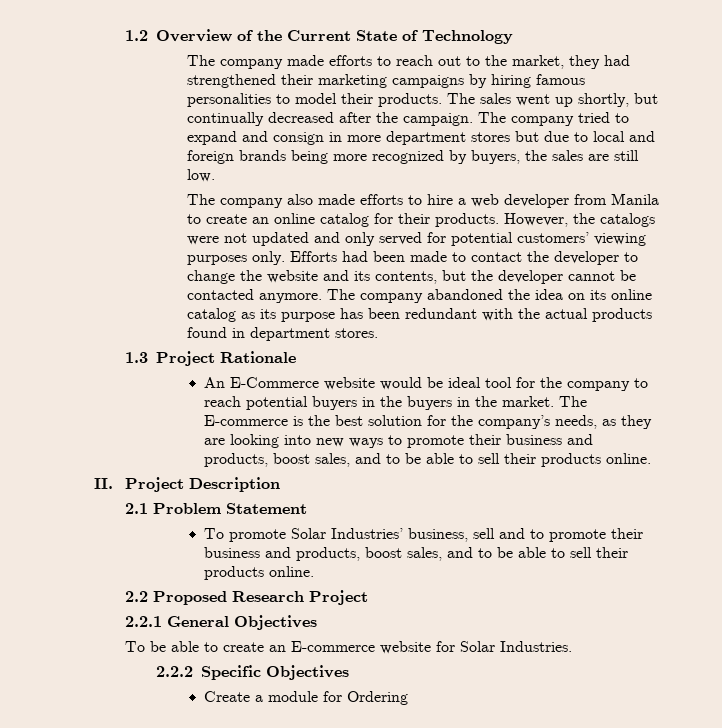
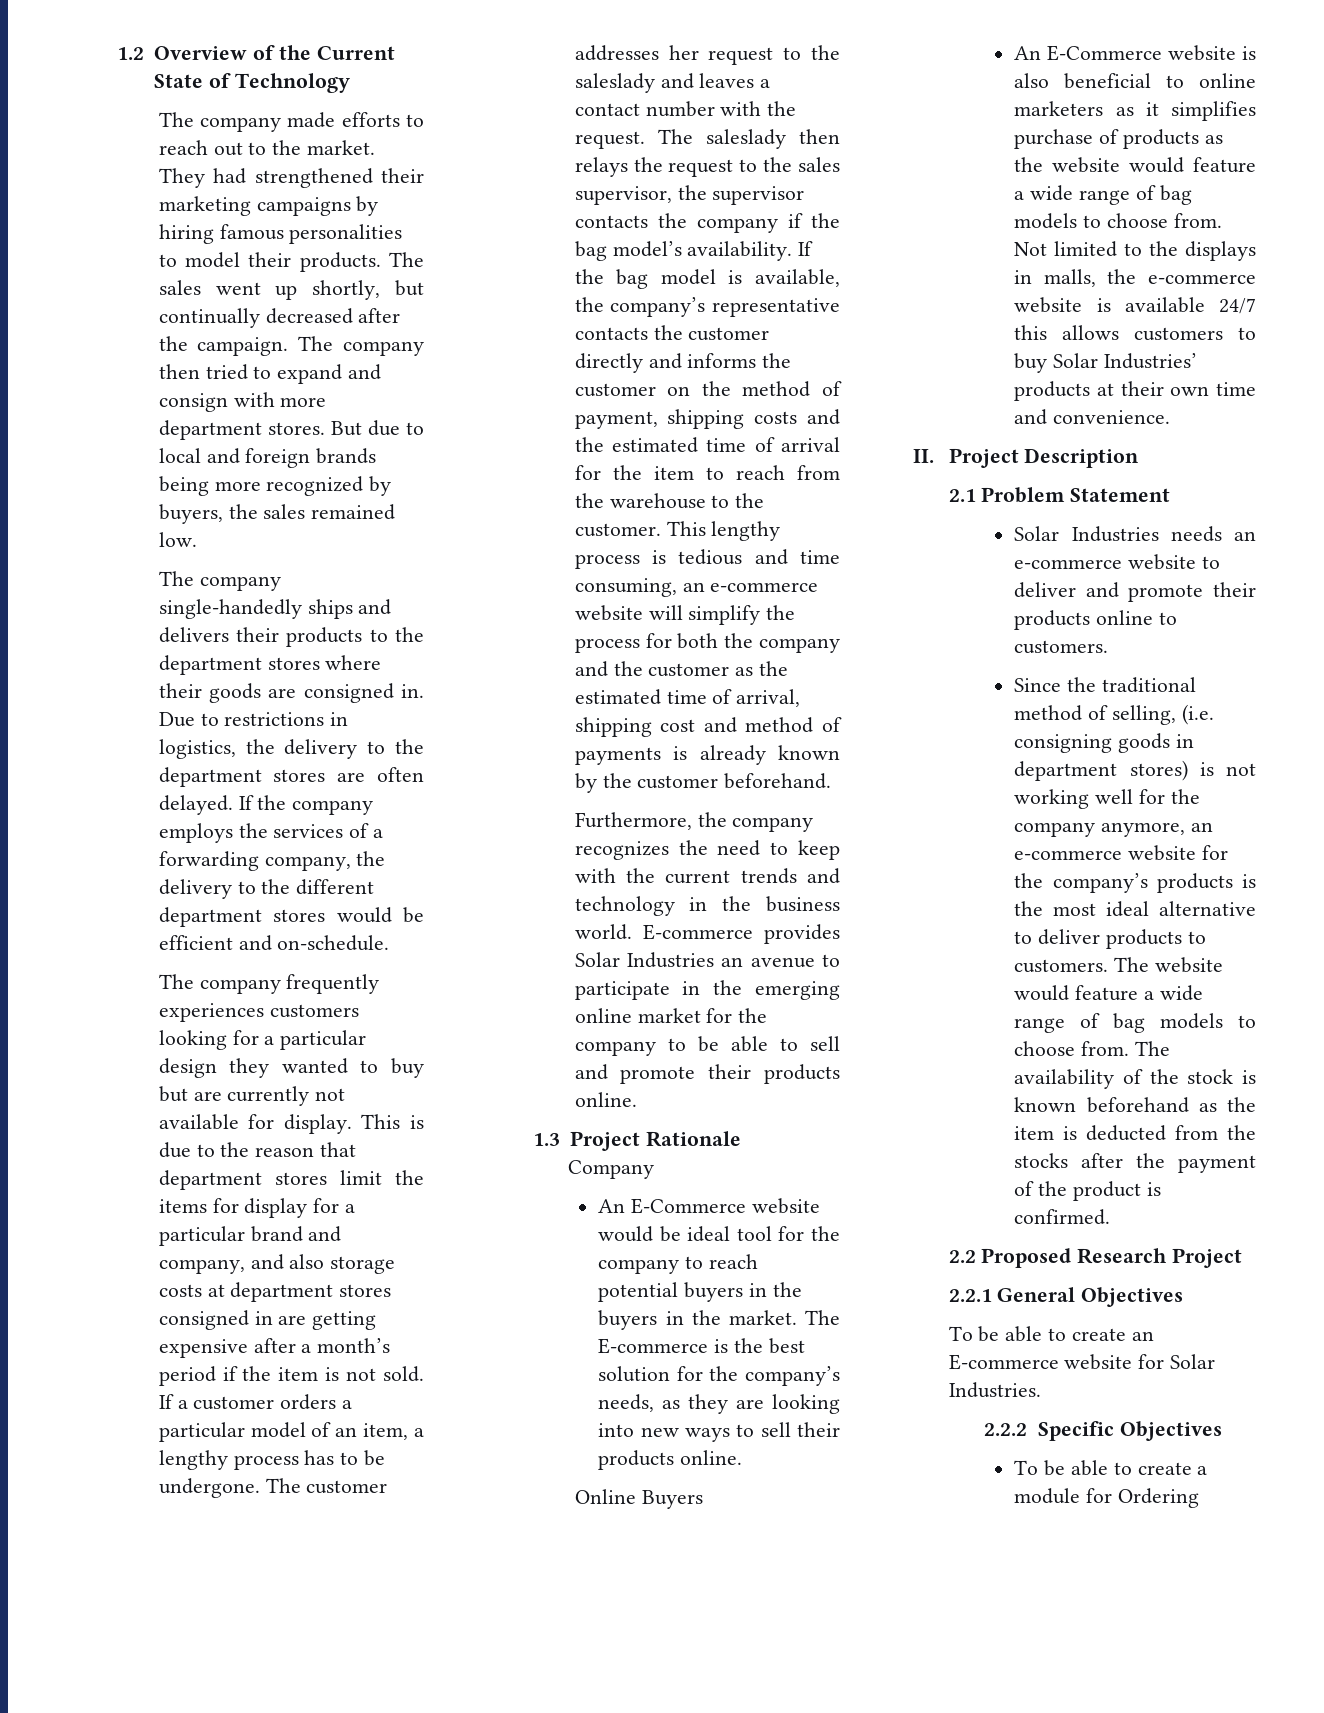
- The company made efforts to reach out to the market, they had strengthened their marketing campaigns by hiring famous personalities to model their products.
+ The company made efforts to reach out to the market. They had strengthened their marketing campaigns by hiring famous personalities to model their products.
- The company tried to expand and consign in more department stores but due to local and foreign brands being more recognized by buyers, the sales are still low.
+ The company then tried to expand and consign with more department stores. But due to local and foreign brands being more recognized by buyers, the sales remained low.
- The company also made efforts to hire a web developer from Manila to create an online catalog for their products. However, the catalogs were not updated and only served for potential customers’ viewing purposes only. Efforts had been made to contact the developer to change the website and its contents, but the developer cannot be contacted anymore. The company abandoned the idea on its online catalog as its purpose has been redundant with the actual products found in department stores.
+ The company single-handedly ships and delivers their products to the department stores where their goods are consigned in. Due to restrictions in logistics, the delivery to the department stores are often delayed. If the company employs the services of a forwarding company, the delivery to the different department stores would be efficient and on-schedule.
+ The company frequently experiences customers looking for a particular design they wanted to buy but are currently not available for display. This is due to the reason that department stores limit the items for display for a particular brand and company, and also storage costs at department stores consigned in are getting expensive after a month’s period if the item is not sold. If a customer orders a particular model of an item, a lengthy process has to be undergone. The customer addresses her request to the saleslady and leaves a contact number with the request. The saleslady then relays the request to the sales supervisor, the supervisor contacts the company if the bag model’s availability. If the bag model is available, the company’s representative contacts the customer directly and informs the customer on the method of payment, shipping costs and the estimated time of arrival for the item to reach from the warehouse to the customer. This lengthy process is tedious and time consuming, an e-commerce website will simplify the process for both the company and the customer as the estimated time of arrival, shipping cost and method of payments is already known by the customer beforehand.
+ Furthermore, the company recognizes the need to keep with the current trends and technology in the business world. E-commerce provides Solar Industries an avenue to participate in the emerging online market for the company to be able to sell and promote their products online.
+ Company
- The E-commerce is the best solution for the company’s needs, as they are looking into new ways to promote their business and products, boost sales, and to be able to sell their products online.
+ The E-commerce is the best solution for the company’s needs, as they are looking into new ways to sell their products online.
+ Online Buyers
+ An E-Commerce website is also beneficial to online marketers as it simplifies purchase of products as the website would feature a wide range of bag models to choose from. Not limited to the displays in malls, the e-commerce website is available 24/7 this allows customers to buy Solar Industries’ products at their own time and convenience.
- To promote Solar Industries’ business, sell and to promote their business and products, boost sales, and to be able to sell their products online.
+ Solar Industries needs an e-commerce website to deliver and promote their products online to customers.
+ Since the traditional method of selling, (i.e. consigning goods in department stores) is not working well for the company anymore, an e-commerce website for the company’s products is the most ideal alternative to deliver products to customers. The website would feature a wide range of bag models to choose from. The availability of the stock is known beforehand as the item is deducted from the stocks after the payment of the product is confirmed.
- Create a module for Ordering
+ To be able to create a module for Ordering

